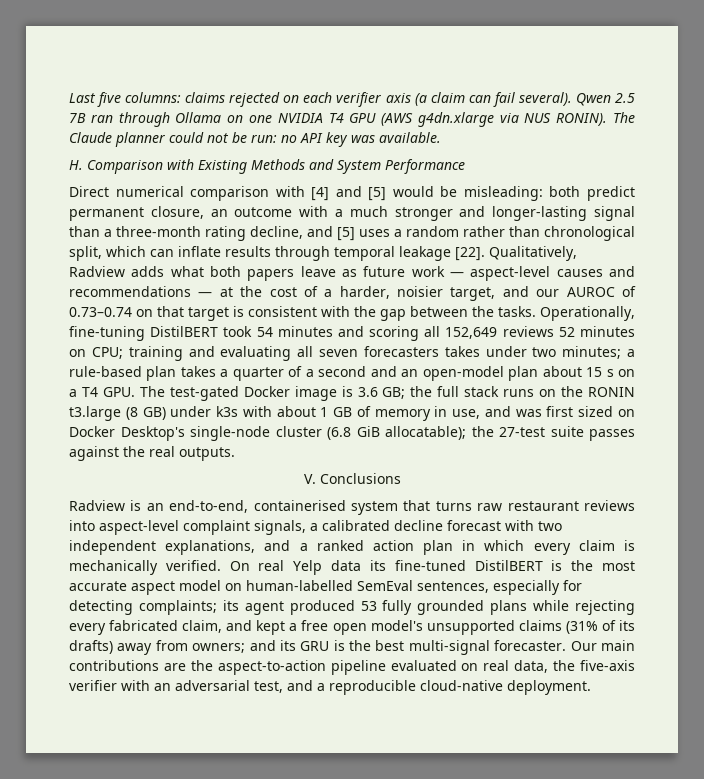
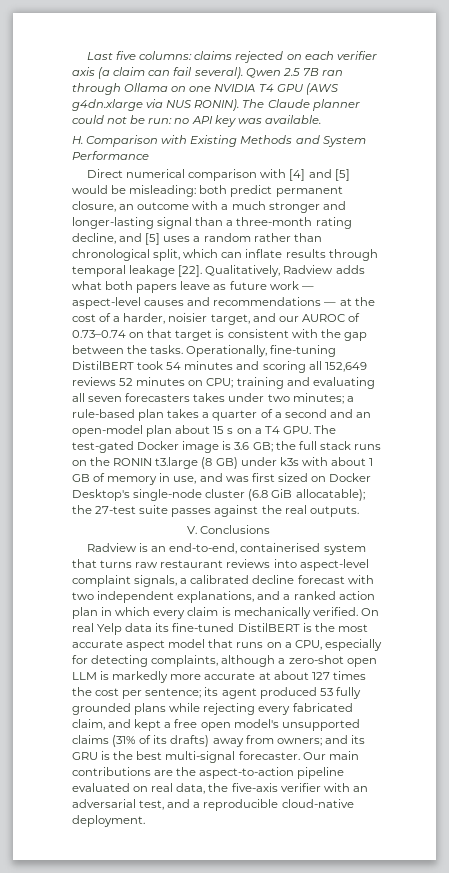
- On real Yelp data its fine-tuned DistilBERT is the most accurate aspect model on human-labelled SemEval sentences, especially for detecting complaints; its agent produced 53 fully grounded plans while rejecting every fabricated claim, and kept a free open model's unsupported claims (31% of its drafts) away from owners; and its GRU is the best multi-signal forecaster.
+ On real Yelp data its fine-tuned DistilBERT is the most accurate aspect model that runs on a CPU, especially for detecting complaints, although a zero-shot open LLM is markedly more accurate at about 127 times the cost per sentence; its agent produced 53 fully grounded plans while rejecting every fabricated claim, and kept a free open model's unsupported claims (31% of its drafts) away from owners; and its GRU is the best multi-signal forecaster.

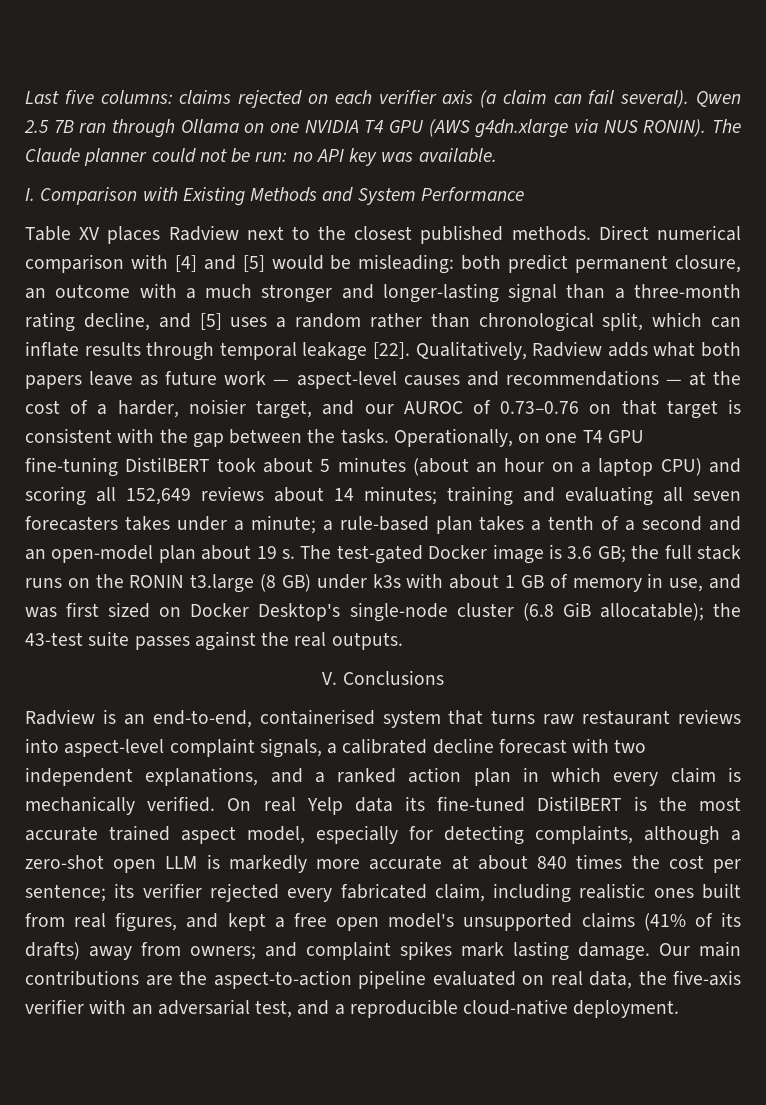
- H. Comparison with Existing Methods and System Performance
+ I. Comparison with Existing Methods and System Performance
+ Table XV places Radview next to the closest published methods.
- Qualitatively, Radview adds what both papers leave as future work — aspect-level causes and recommendations — at the cost of a harder, noisier target, and our AUROC of 0.73–0.74 on that target is consistent with the gap between the tasks.
+ Qualitatively, Radview adds what both papers leave as future work — aspect-level causes and recommendations — at the cost of a harder, noisier target, and our AUROC of 0.73–0.76 on that target is consistent with the gap between the tasks.
- Operationally, fine-tuning DistilBERT took 54 minutes and scoring all 152,649 reviews 52 minutes on CPU;
+ Operationally, on one T4 GPU fine-tuning DistilBERT took about 5 minutes (about an hour on a laptop CPU) and scoring all 152,649 reviews about 14 minutes;
- training and evaluating all seven forecasters takes under two minutes;
+ training and evaluating all seven forecasters takes under a minute;
- a rule-based plan takes a quarter of a second and an open-model plan about 15 s on a T4 GPU. The test-gated Docker image is 3.6 GB;
+ a rule-based plan takes a tenth of a second and an open-model plan about 19 s. The test-gated Docker image is 3.6 GB;
- the 27-test suite passes against the real outputs.
+ the 43-test suite passes against the real outputs.
- On real Yelp data its fine-tuned DistilBERT is the most accurate aspect model that runs on a CPU, especially for detecting complaints, although a zero-shot open LLM is markedly more accurate at about 127 times the cost per sentence; its agent produced 53 fully grounded plans while rejecting every fabricated claim, and kept a free open model's unsupported claims (31% of its drafts) away from owners; and its GRU is the best multi-signal forecaster.
+ On real Yelp data its fine-tuned DistilBERT is the most accurate trained aspect model, especially for detecting complaints, although a zero-shot open LLM is markedly more accurate at about 840 times the cost per sentence; its verifier rejected every fabricated claim, including realistic ones built from real figures, and kept a free open model's unsupported claims (41% of its drafts) away from owners; and complaint spikes mark lasting damage.

